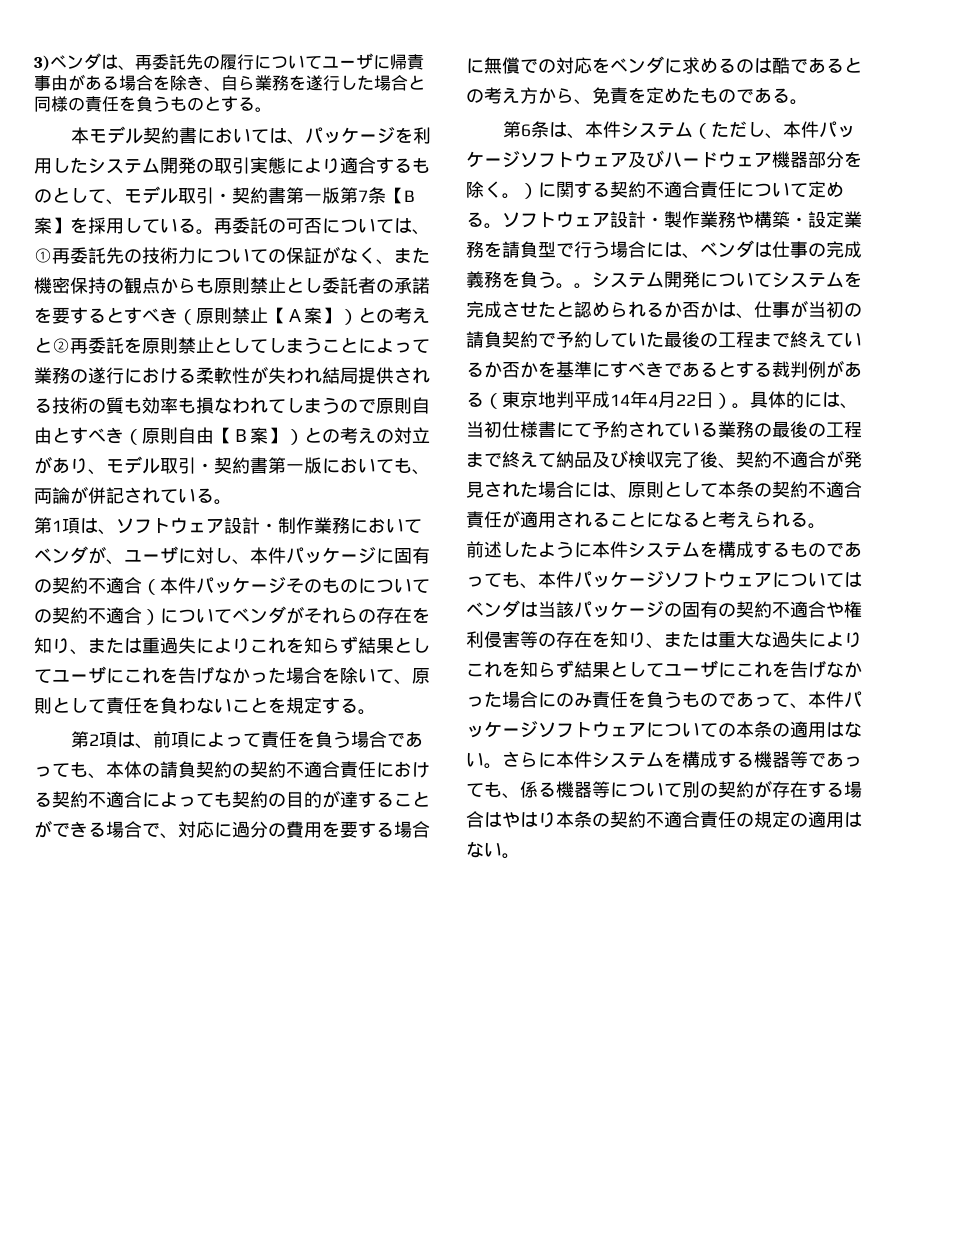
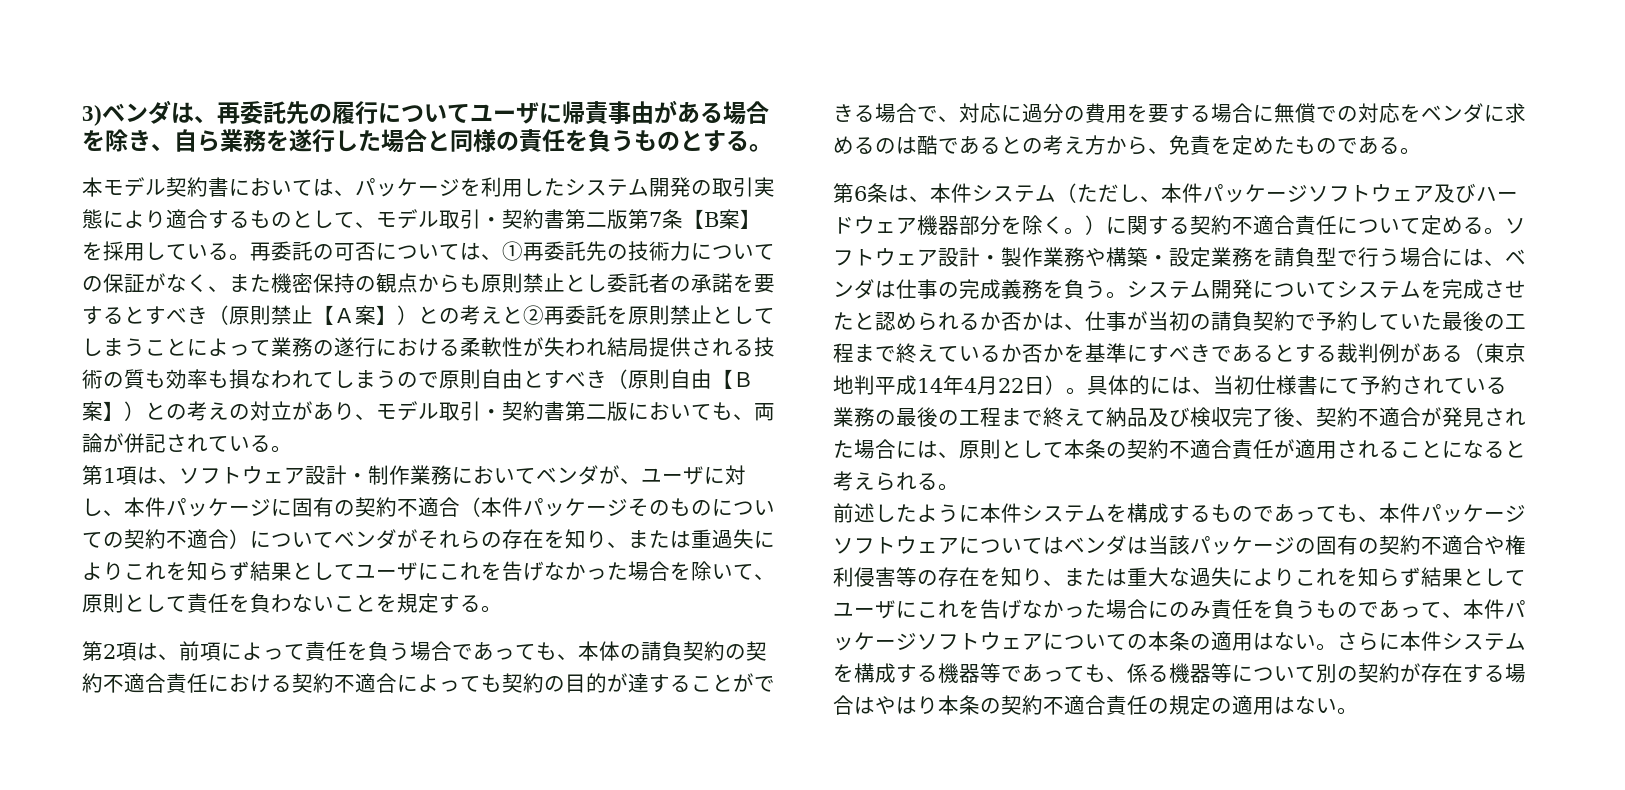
- 本モデル契約書においては、パッケージを利用したシステム開発の取引実態により適合するものとして、モデル取引・契約書第一版第7条【B案】を採用している。
+ 本モデル契約書においては、パッケージを利用したシステム開発の取引実態により適合するものとして、モデル取引・契約書第二版第7条【B案】を採用している。
- 再委託の可否については、①再委託先の技術力についての保証がなく、また機密保持の観点からも原則禁止とし委託者の承諾を要するとすべき（原則禁止【Ａ案】）との考えと②再委託を原則禁止としてしまうことによって業務の遂行における柔軟性が失われ結局提供される技術の質も効率も損なわれてしまうので原則自由とすべき（原則自由【Ｂ案】）との考えの対立があり、モデル取引・契約書第一版においても、両論が併記されている。
+ 再委託の可否については、①再委託先の技術力についての保証がなく、また機密保持の観点からも原則禁止とし委託者の承諾を要するとすべき（原則禁止【Ａ案】）との考えと②再委託を原則禁止としてしまうことによって業務の遂行における柔軟性が失われ結局提供される技術の質も効率も損なわれてしまうので原則自由とすべき（原則自由【Ｂ案】）との考えの対立があり、モデル取引・契約書第二版においても、両論が併記されている。
- ソフトウェア設計・製作業務や構築・設定業務を請負型で行う場合には、ベンダは仕事の完成義務を負う。。
+ ソフトウェア設計・製作業務や構築・設定業務を請負型で行う場合には、ベンダは仕事の完成義務を負う。

